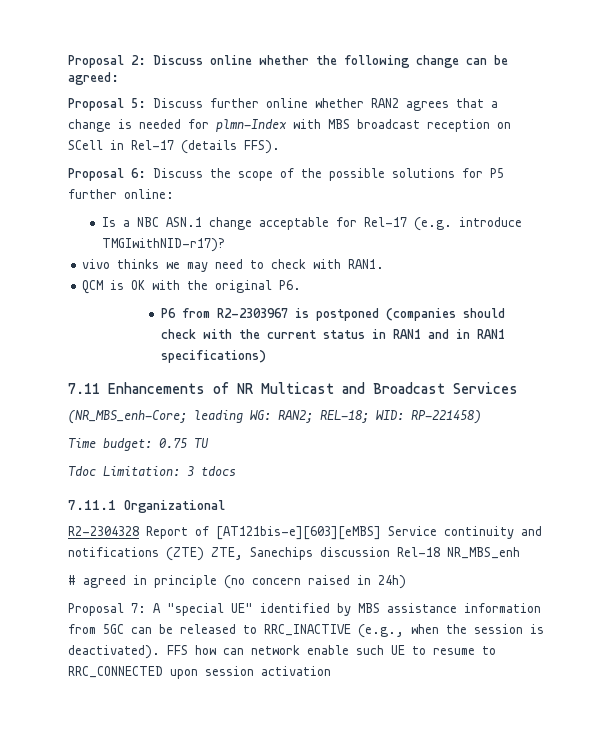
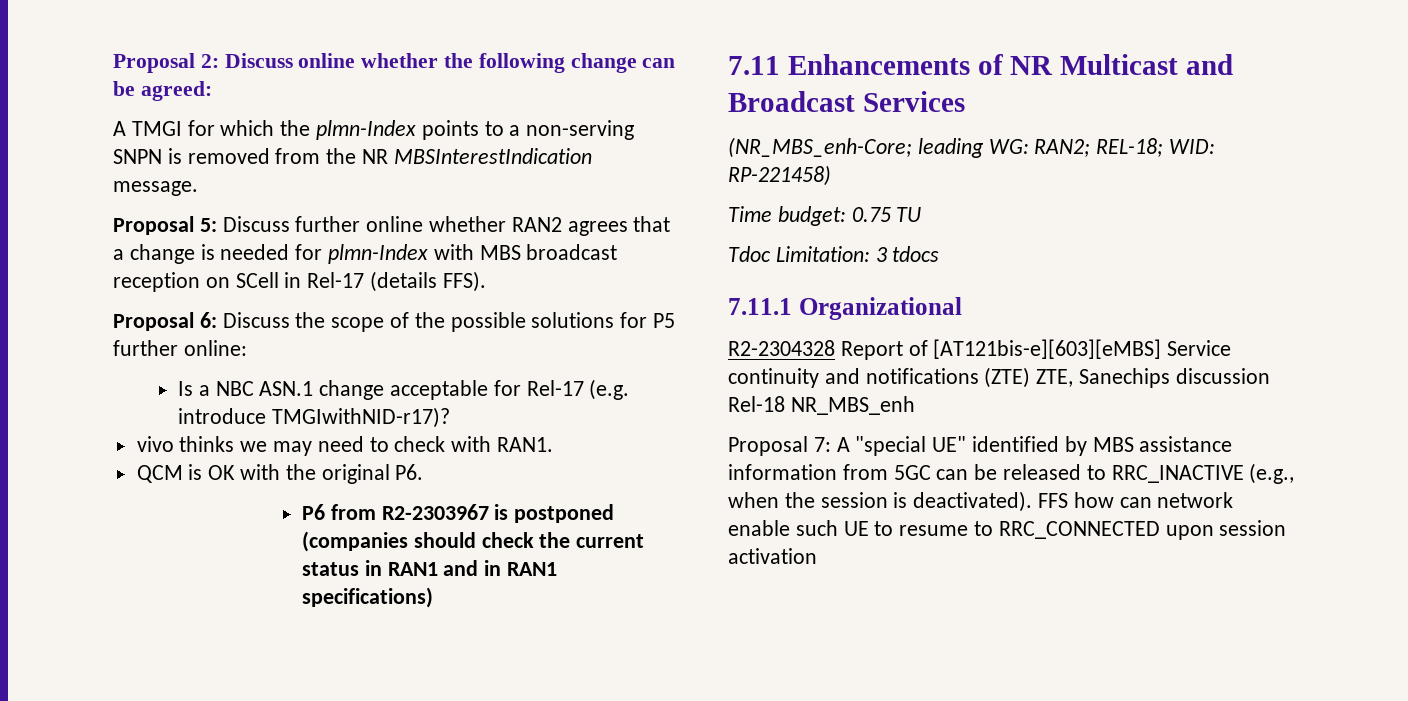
+ A TMGI for which the plmn-Index points to a non-serving SNPN is removed from the NR MBSInterestIndication message.
- P6 from R2-2303967 is postponed (companies should check with the current status in RAN1 and in RAN1 specifications)
+ P6 from R2-2303967 is postponed (companies should check the current status in RAN1 and in RAN1 specifications)
- # agreed in principle (no concern raised in 24h)

